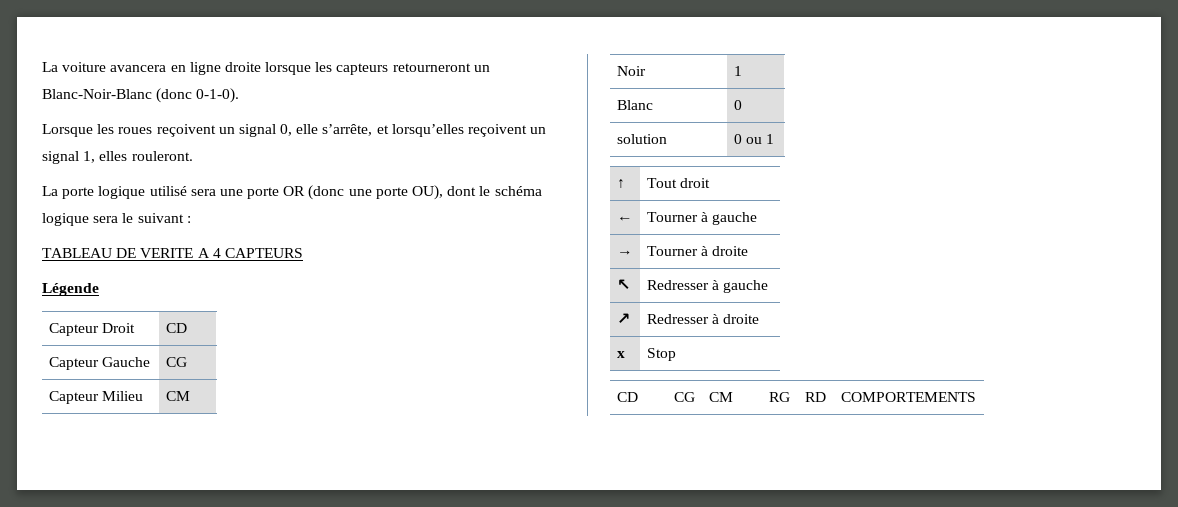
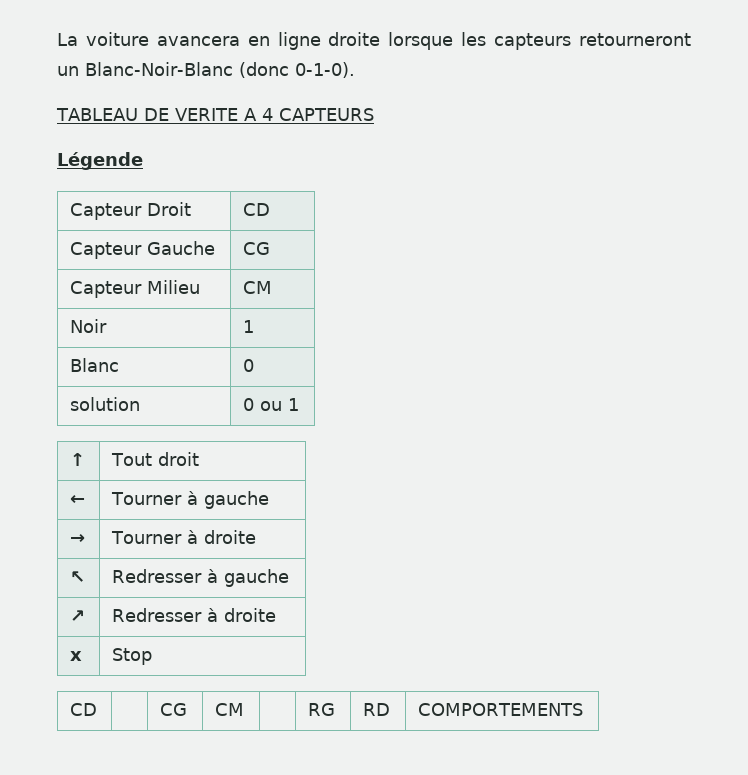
- Lorsque les roues reçoivent un signal 0, elle s’arrête, et lorsqu’elles reçoivent un signal 1, elles rouleront.
- La porte logique utilisé sera une porte OR (donc une porte OU), dont le schéma logique sera le suivant :

